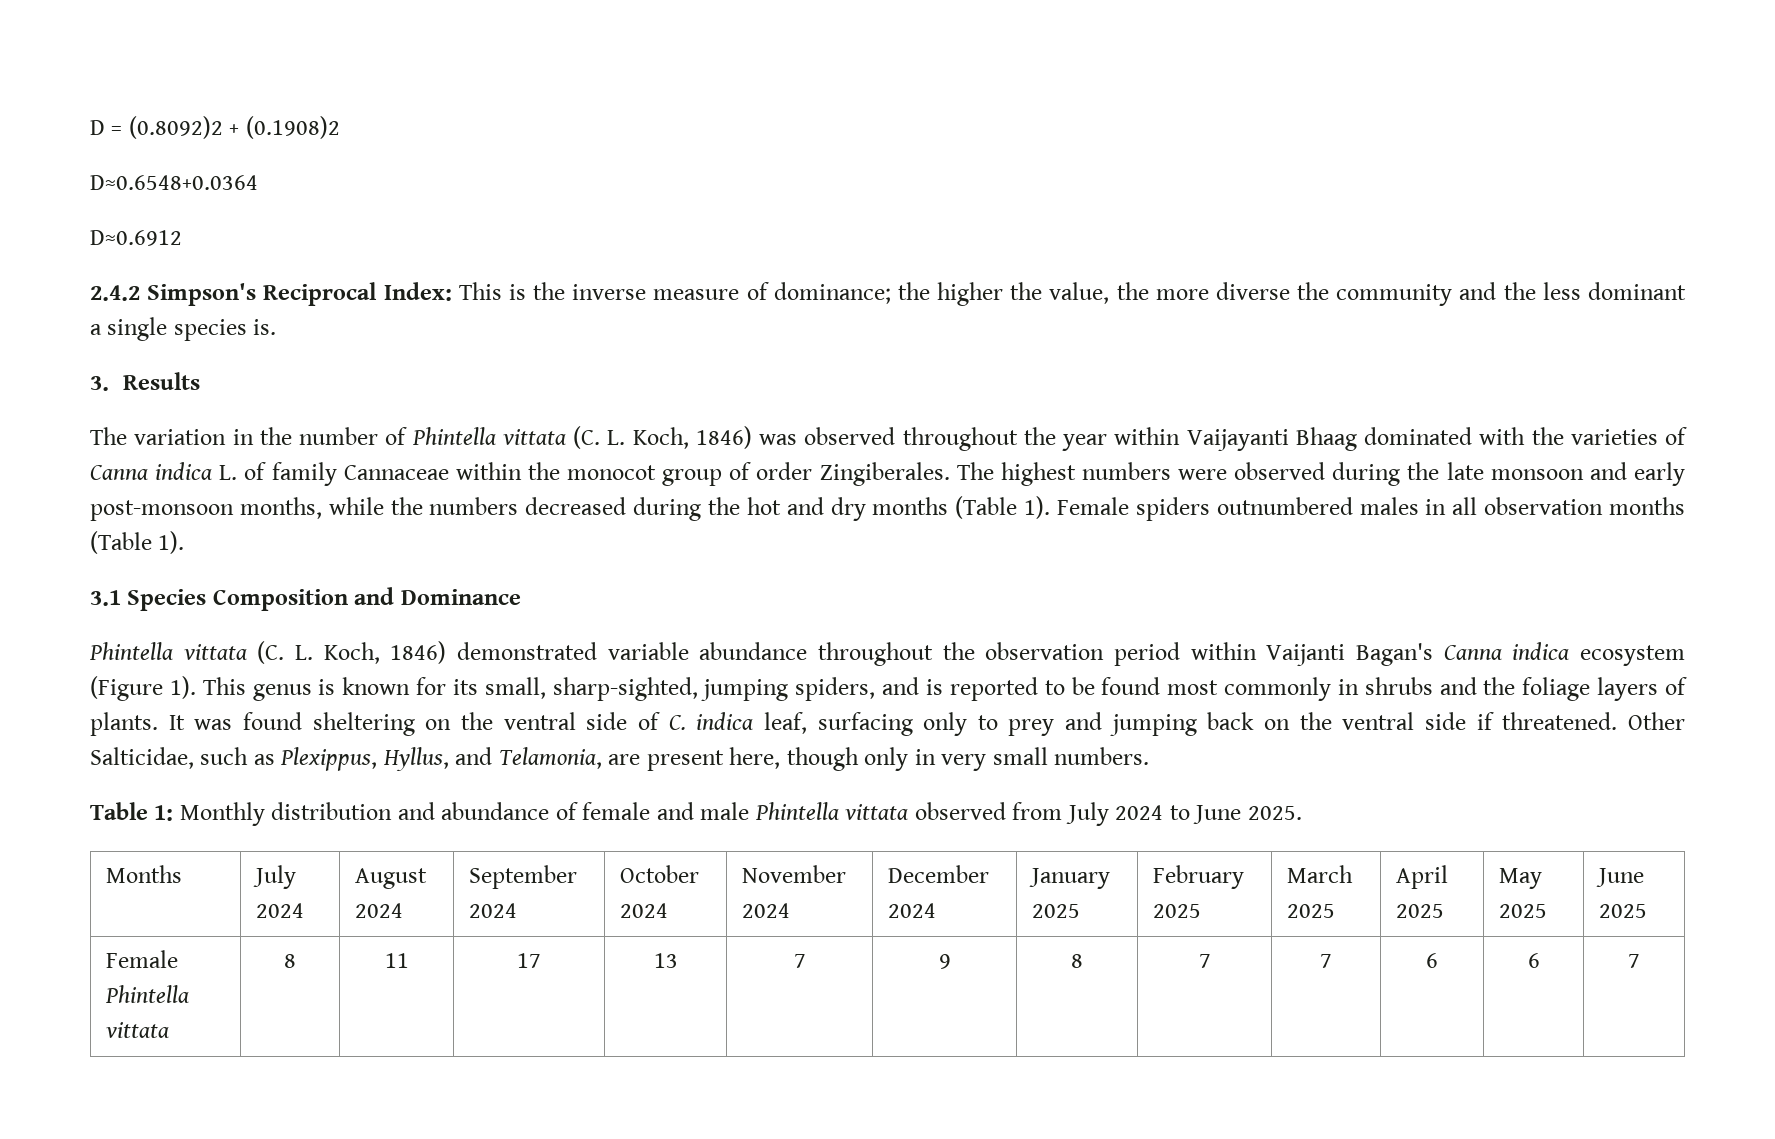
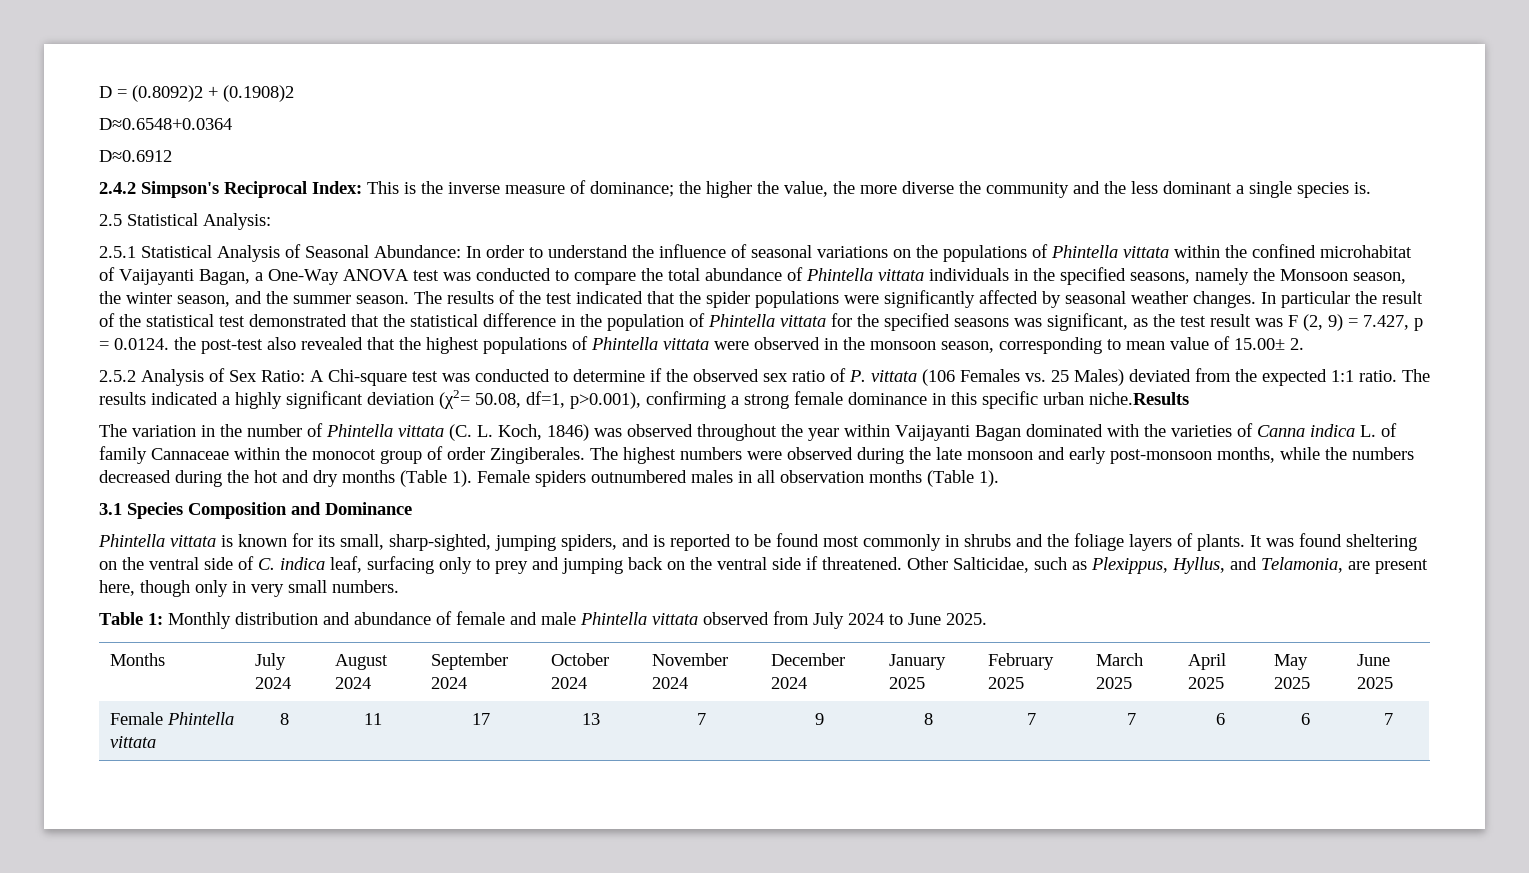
- 3. Results
+ 2.5 Statistical Analysis:
+ 2.5.1 Statistical Analysis of Seasonal Abundance: In order to understand the influence of seasonal variations on the populations of Phintella vittata within the confined microhabitat of Vaijayanti Bagan, a One-Way ANOVA test was conducted to compare the total abundance of Phintella vittata individuals in the specified seasons, namely the Monsoon season, the winter season, and the summer season. The results of the test indicated that the spider populations were significantly affected by seasonal weather changes. In particular the result of the statistical test demonstrated that the statistical difference in the population of Phintella vittata for the specified seasons was significant, as the test result was F (2, 9) = 7.427, p = 0.0124. the post-test also revealed that the highest populations of Phintella vittata were observed in the monsoon season, corresponding to mean value of 15.00± 2.
+ 2.5.2 Analysis of Sex Ratio: A Chi-square test was conducted to determine if the observed sex ratio of P. vittata (106 Females vs. 25 Males) deviated from the expected 1:1 ratio. The results indicated a highly significant deviation (χ2= 50.08, df=1, p>0.001), confirming a strong female dominance in this specific urban niche.Results
- The variation in the number of Phintella vittata (C. L. Koch, 1846) was observed throughout the year within Vaijayanti Bhaag dominated with the varieties of Canna indica L. of family Cannaceae within the monocot group of order Zingiberales.
+ The variation in the number of Phintella vittata (C. L. Koch, 1846) was observed throughout the year within Vaijayanti Bagan dominated with the varieties of Canna indica L. of family Cannaceae within the monocot group of order Zingiberales.
- Phintella vittata (C. L. Koch, 1846) demonstrated variable abundance throughout the observation period within Vaijanti Bagan's Canna indica ecosystem (Figure 1). This genus is known for its small, sharp-sighted, jumping spiders, and is reported to be found most commonly in shrubs and the foliage layers of plants.
+ Phintella vittata is known for its small, sharp-sighted, jumping spiders, and is reported to be found most commonly in shrubs and the foliage layers of plants.

